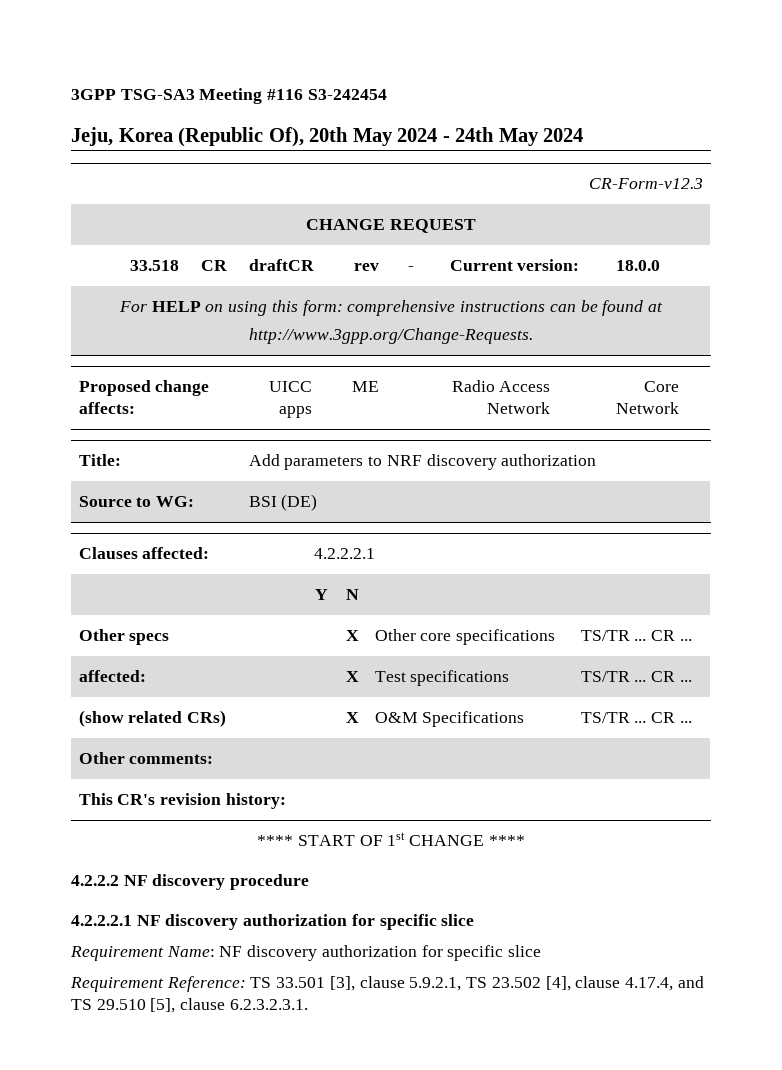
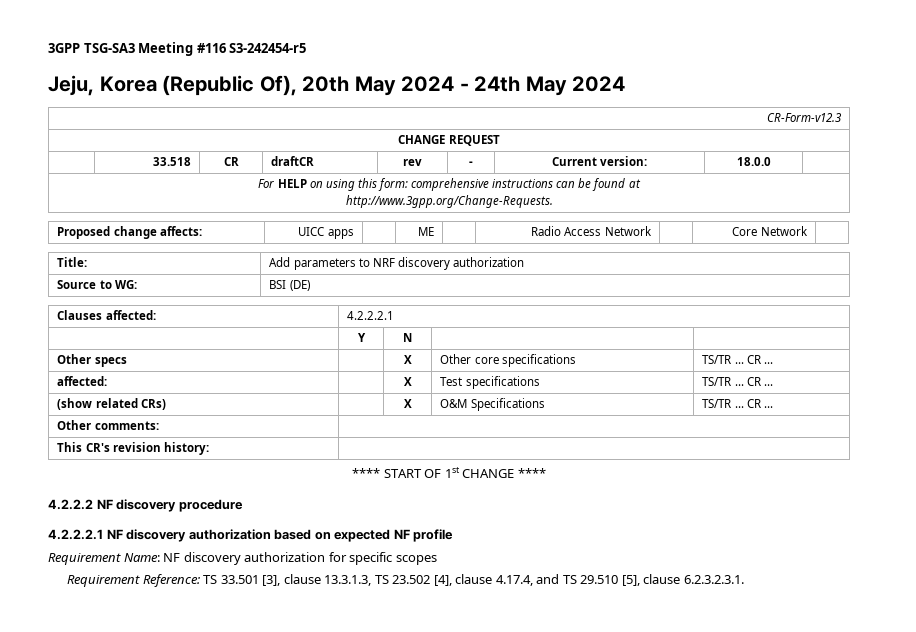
- 3GPP TSG-SA3 Meeting #116 S3-242454
+ 3GPP TSG-SA3 Meeting #116 S3-242454-r5
- 4.2.2.2.1 NF discovery authorization for specific slice
+ 4.2.2.2.1 NF discovery authorization based on expected NF profile
- Requirement Name: NF discovery authorization for specific slice
+ Requirement Name: NF discovery authorization for specific scopes
- Requirement Reference: TS 33.501 [3], clause 5.9.2.1, TS 23.502 [4], clause 4.17.4, and TS 29.510 [5], clause 6.2.3.2.3.1.
+ Requirement Reference: TS 33.501 [3], clause 13.3.1.3, TS 23.502 [4], clause 4.17.4, and TS 29.510 [5], clause 6.2.3.2.3.1.

